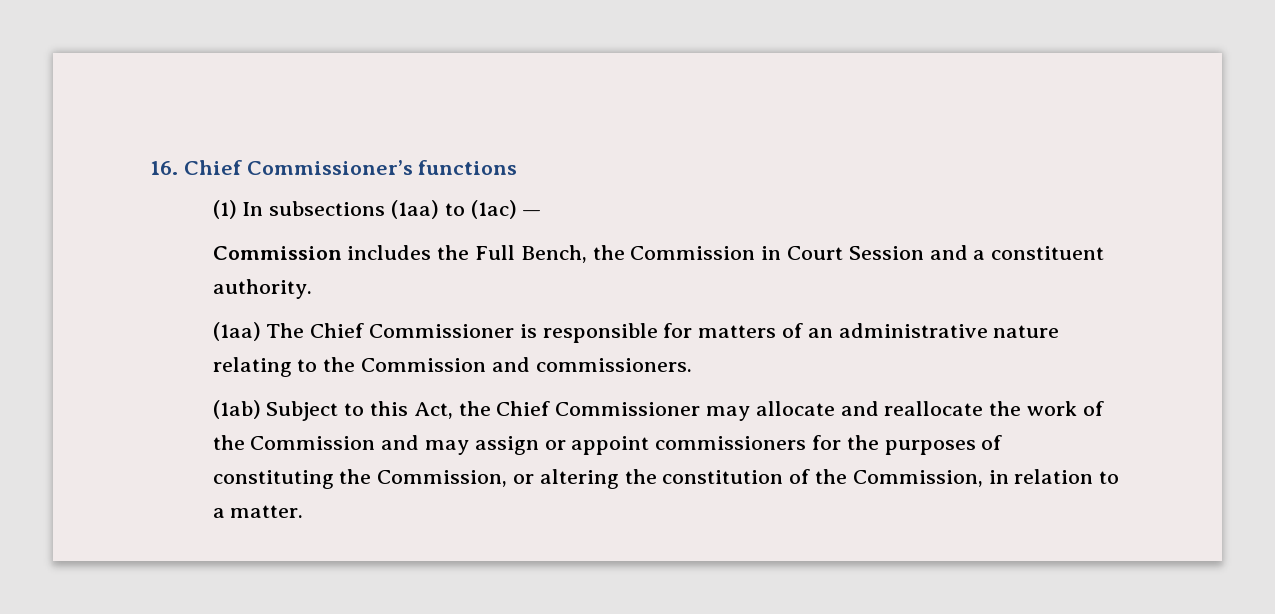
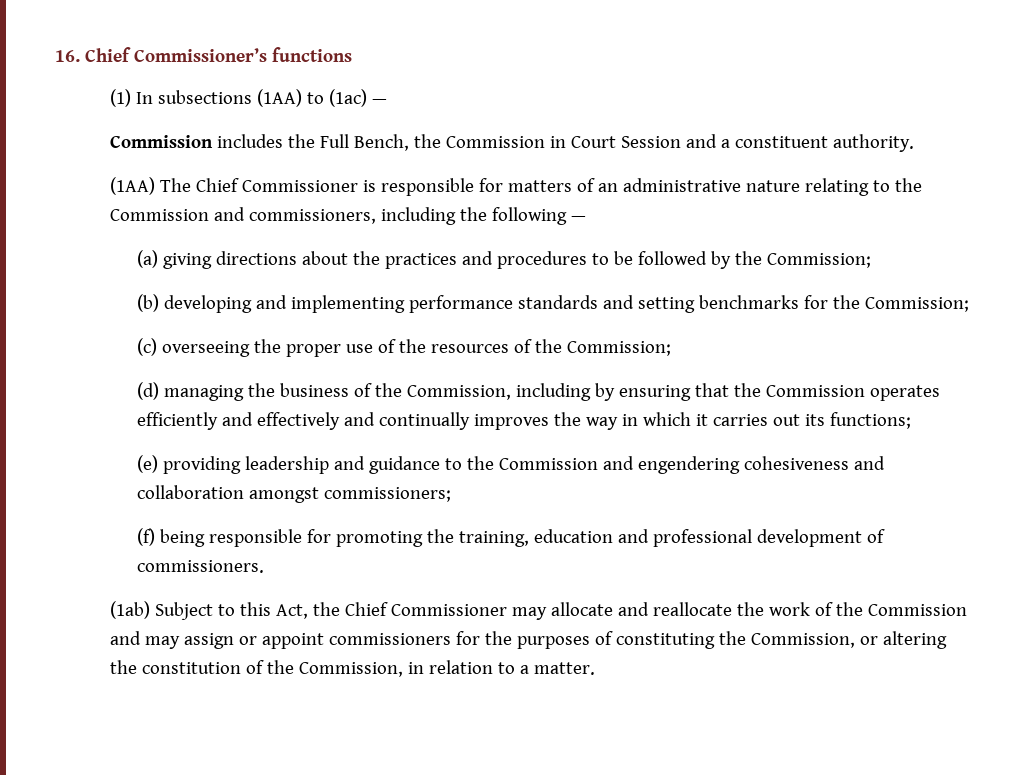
- (1) In subsections (1aa) to (1ac) —
+ (1) In subsections (1AA) to (1ac) —
- (1aa) The Chief Commissioner is responsible for matters of an administrative nature relating to the Commission and commissioners.
+ (1AA) The Chief Commissioner is responsible for matters of an administrative nature relating to the Commission and commissioners, including the following —
+ (a) giving directions about the practices and procedures to be followed by the Commission;
+ (b) developing and implementing performance standards and setting benchmarks for the Commission;
+ (c) overseeing the proper use of the resources of the Commission;
+ (d) managing the business of the Commission, including by ensuring that the Commission operates efficiently and effectively and continually improves the way in which it carries out its functions;
+ (e) providing leadership and guidance to the Commission and engendering cohesiveness and collaboration amongst commissioners;
+ (f) being responsible for promoting the training, education and professional development of commissioners.

